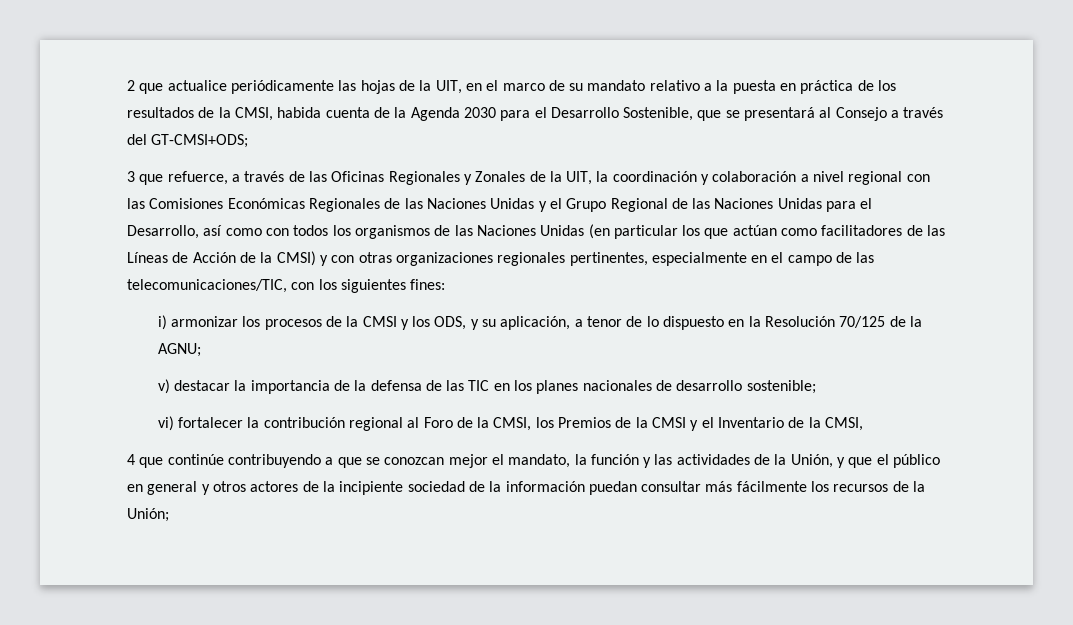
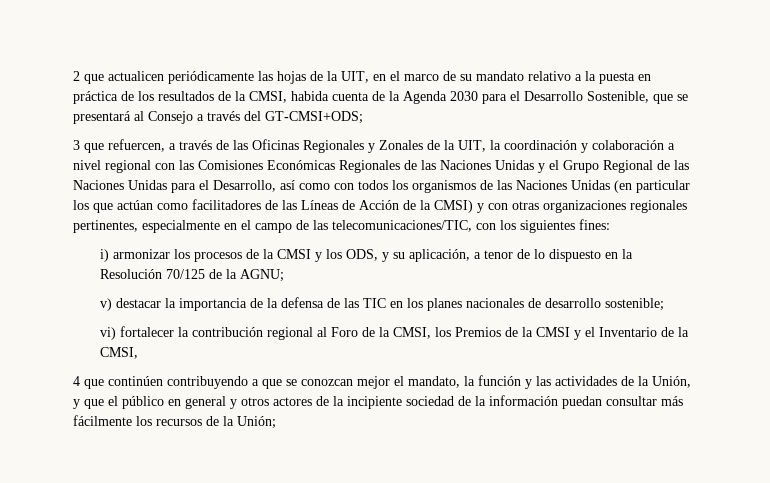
- 2 que actualice periódicamente las hojas de la UIT, en el marco de su mandato relativo a la puesta en práctica de los resultados de la CMSI, habida cuenta de la Agenda 2030 para el Desarrollo Sostenible, que se presentará al Consejo a través del GT-CMSI+ODS;
+ 2 que actualicen periódicamente las hojas de la UIT, en el marco de su mandato relativo a la puesta en práctica de los resultados de la CMSI, habida cuenta de la Agenda 2030 para el Desarrollo Sostenible, que se presentará al Consejo a través del GT-CMSI+ODS;
- 3 que refuerce, a través de las Oficinas Regionales y Zonales de la UIT, la coordinación y colaboración a nivel regional con las Comisiones Económicas Regionales de las Naciones Unidas y el Grupo Regional de las Naciones Unidas para el Desarrollo, así como con todos los organismos de las Naciones Unidas (en particular los que actúan como facilitadores de las Líneas de Acción de la CMSI) y con otras organizaciones regionales pertinentes, especialmente en el campo de las telecomunicaciones/TIC, con los siguientes fines:
+ 3 que refuercen, a través de las Oficinas Regionales y Zonales de la UIT, la coordinación y colaboración a nivel regional con las Comisiones Económicas Regionales de las Naciones Unidas y el Grupo Regional de las Naciones Unidas para el Desarrollo, así como con todos los organismos de las Naciones Unidas (en particular los que actúan como facilitadores de las Líneas de Acción de la CMSI) y con otras organizaciones regionales pertinentes, especialmente en el campo de las telecomunicaciones/TIC, con los siguientes fines:
- 4 que continúe contribuyendo a que se conozcan mejor el mandato, la función y las actividades de la Unión, y que el público en general y otros actores de la incipiente sociedad de la información puedan consultar más fácilmente los recursos de la Unión;
+ 4 que continúen contribuyendo a que se conozcan mejor el mandato, la función y las actividades de la Unión, y que el público en general y otros actores de la incipiente sociedad de la información puedan consultar más fácilmente los recursos de la Unión;

